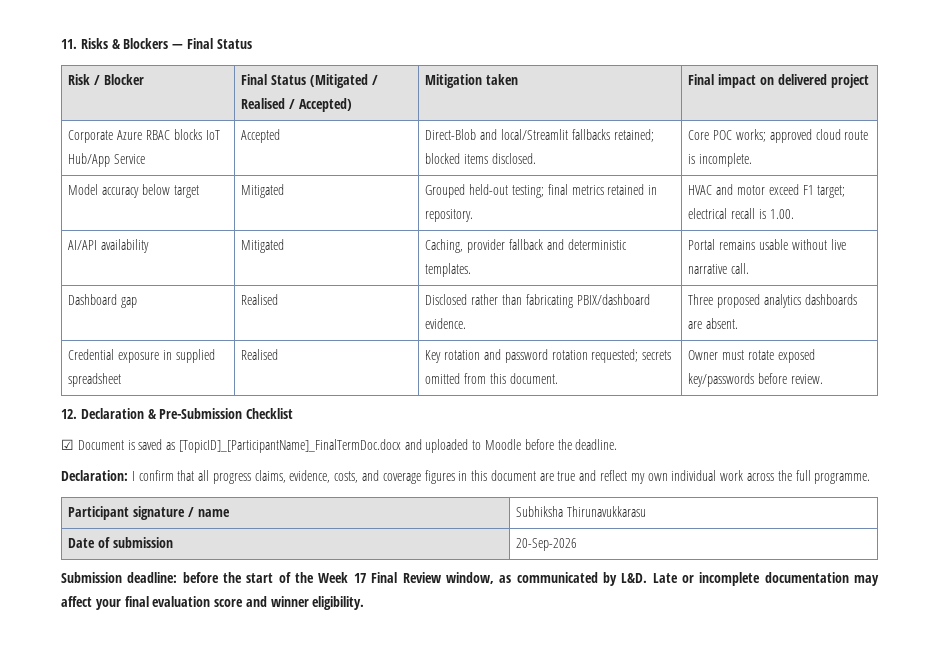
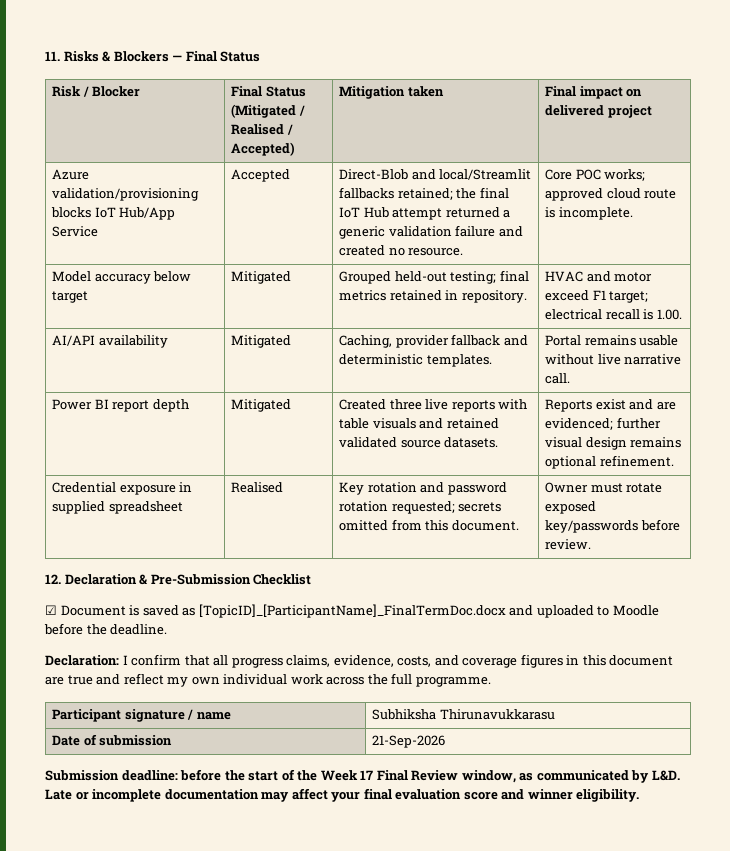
- Corporate Azure RBAC blocks IoT Hub/App Service | Accepted | Direct-Blob and local/Streamlit fallbacks retained; blocked items disclosed. | Core POC works; approved cloud route is incomplete.
+ Azure validation/provisioning blocks IoT Hub/App Service | Accepted | Direct-Blob and local/Streamlit fallbacks retained; the final IoT Hub attempt returned a generic validation failure and created no resource. | Core POC works; approved cloud route is incomplete.
- Dashboard gap | Realised | Disclosed rather than fabricating PBIX/dashboard evidence. | Three proposed analytics dashboards are absent.
+ Power BI report depth | Mitigated | Created three live reports with table visuals and retained validated source datasets. | Reports exist and are evidenced; further visual design remains optional refinement.
- Date of submission | 20-Sep-2026
+ Date of submission | 21-Sep-2026

